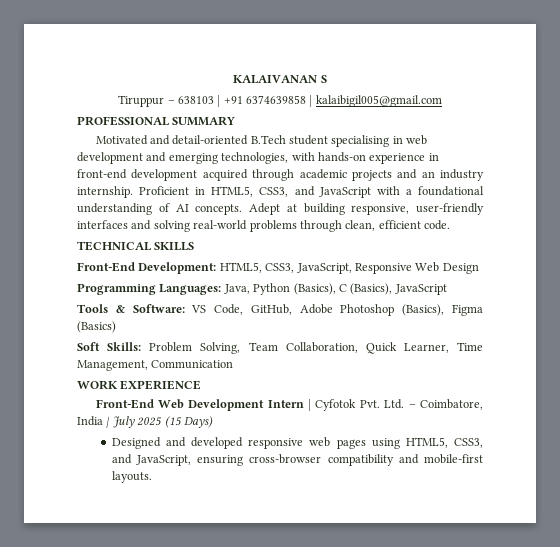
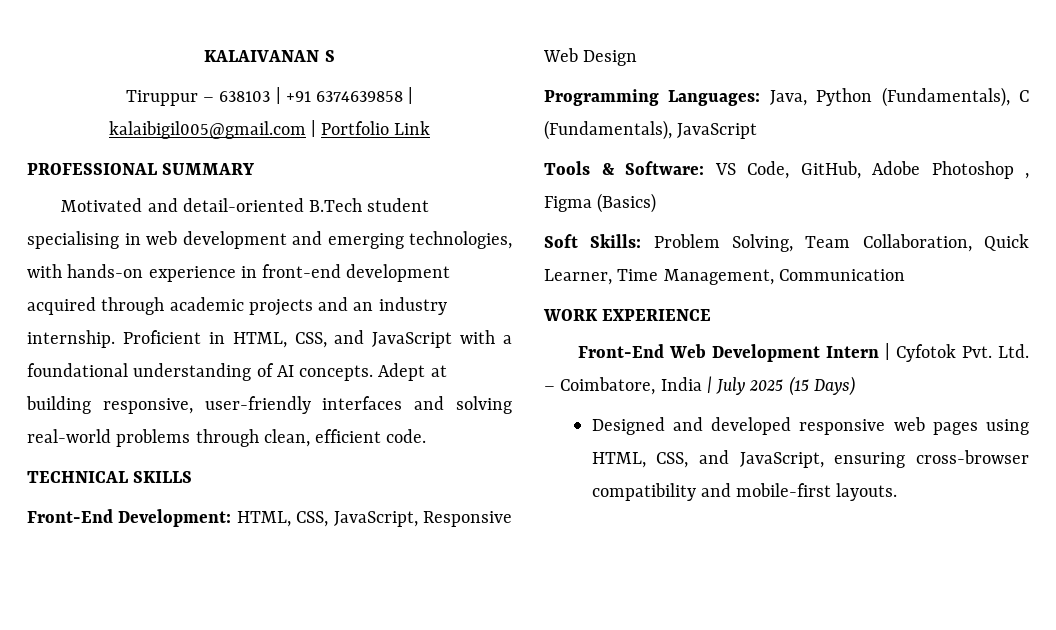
- Tiruppur – 638103 | +91 6374639858 | kalaibigil005@gmail.com
+ Tiruppur – 638103 | +91 6374639858 | kalaibigil005@gmail.com | Portfolio Link
- Proficient in HTML5, CSS3, and JavaScript with a foundational understanding of AI concepts.
+ Proficient in HTML, CSS, and JavaScript with a foundational understanding of AI concepts.
- Front-End Development: HTML5, CSS3, JavaScript, Responsive Web Design
+ Front-End Development: HTML, CSS, JavaScript, Responsive Web Design
- Programming Languages: Java, Python (Basics), C (Basics), JavaScript
+ Programming Languages: Java, Python (Fundamentals), C (Fundamentals), JavaScript
- Tools & Software: VS Code, GitHub, Adobe Photoshop (Basics), Figma (Basics)
+ Tools & Software: VS Code, GitHub, Adobe Photoshop , Figma (Basics)
- Designed and developed responsive web pages using HTML5, CSS3, and JavaScript, ensuring cross-browser compatibility and mobile-first layouts.
+ Designed and developed responsive web pages using HTML, CSS, and JavaScript, ensuring cross-browser compatibility and mobile-first layouts.

